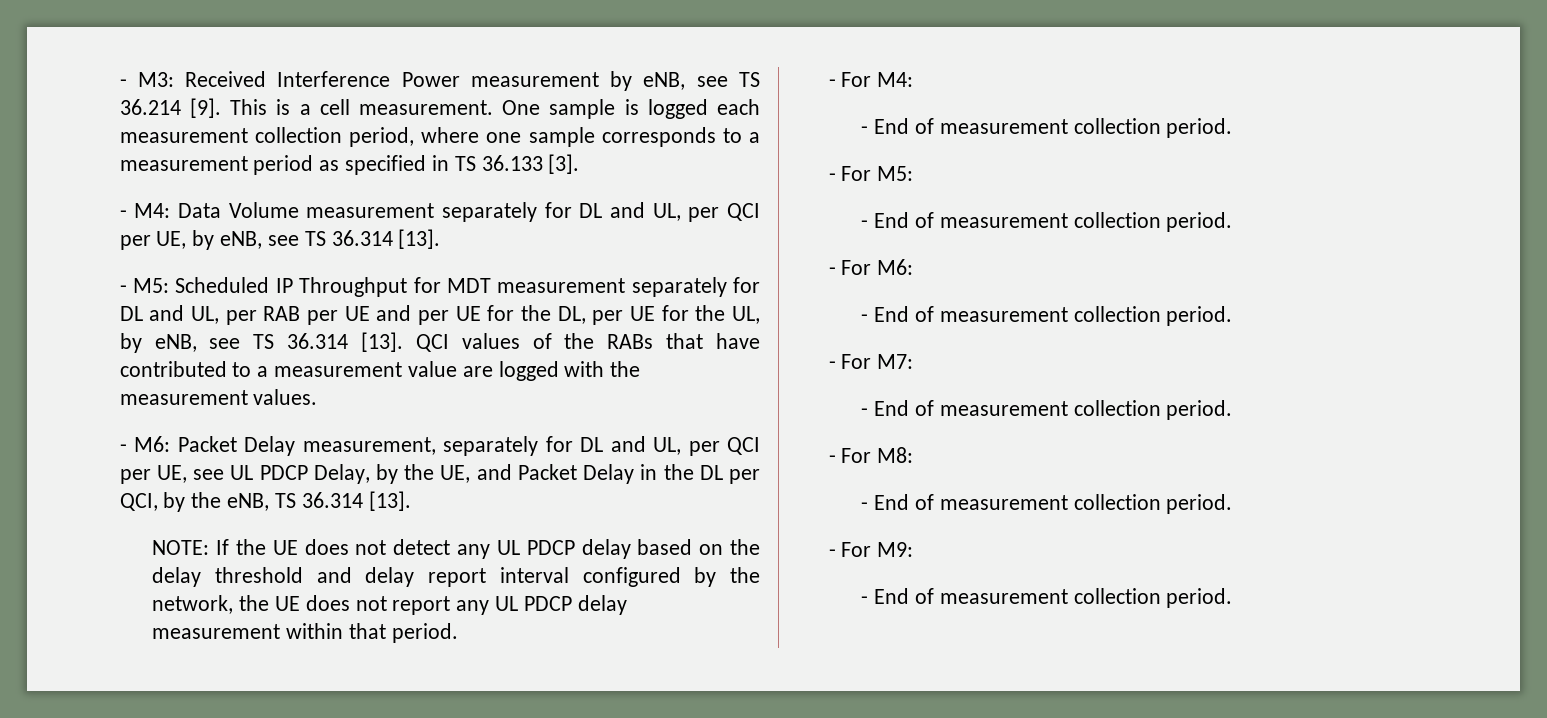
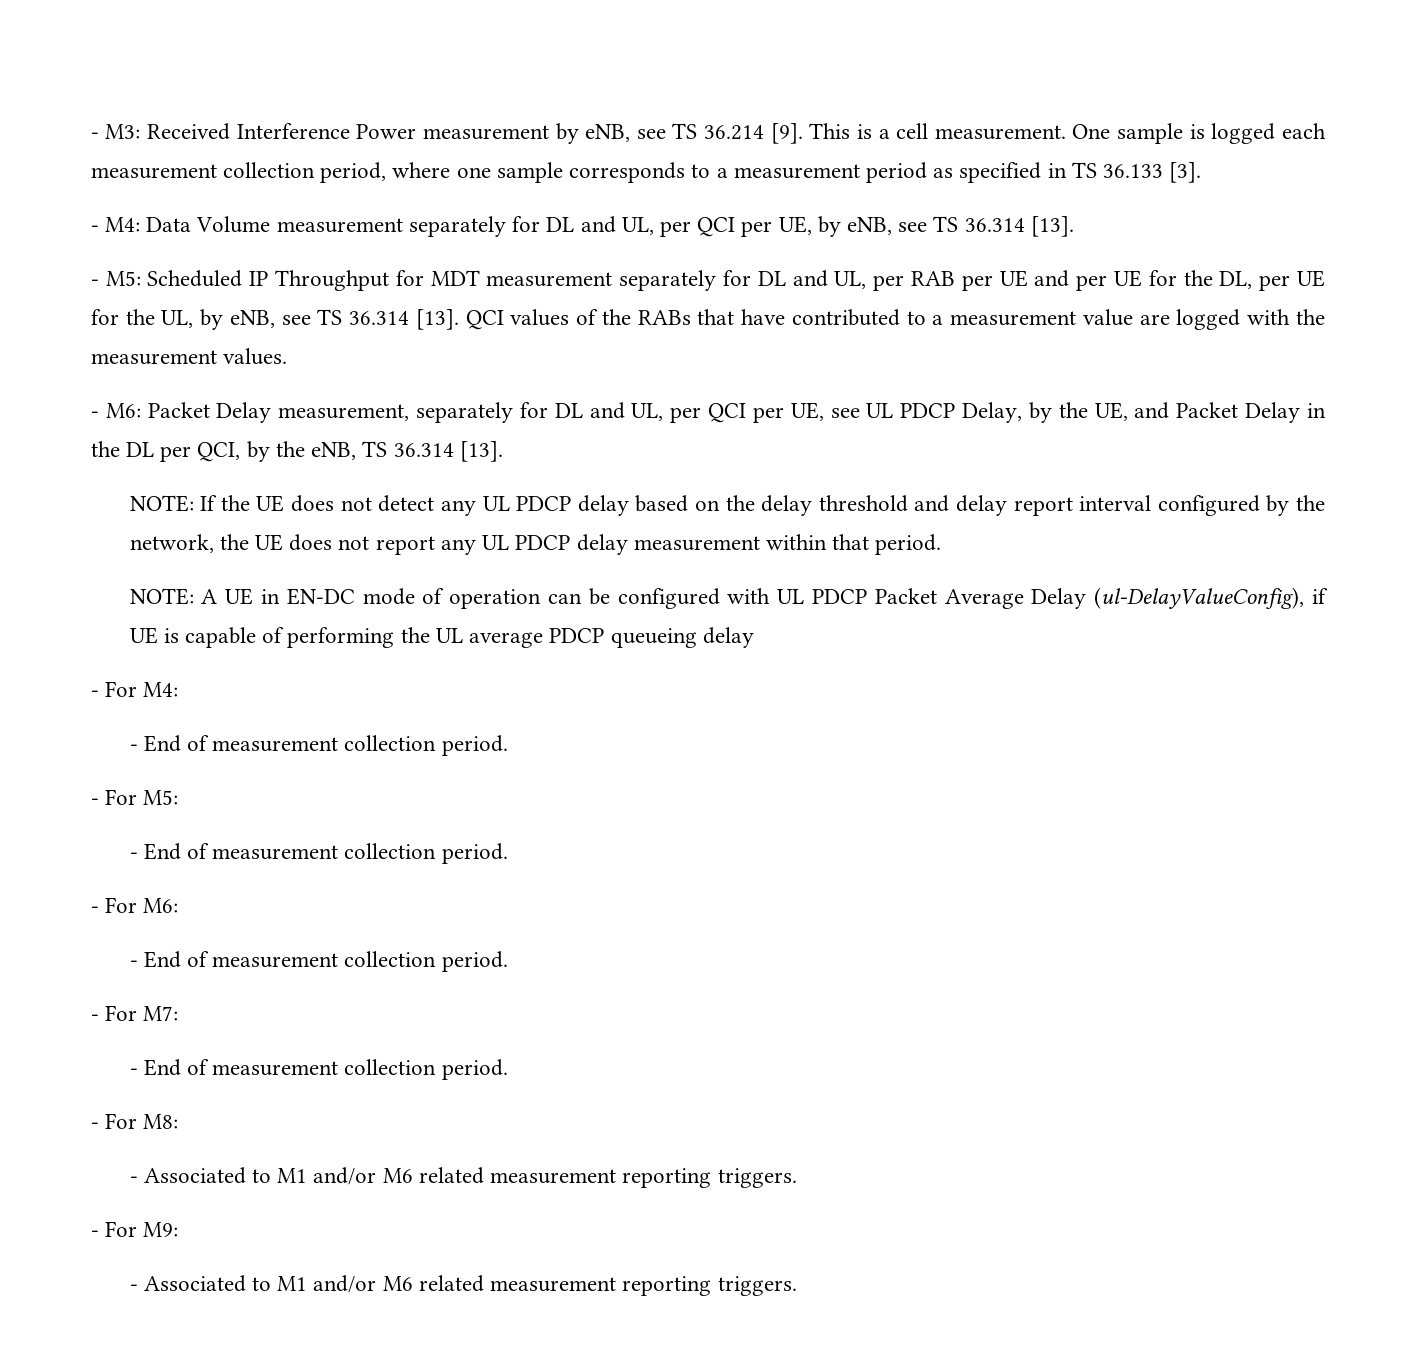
+ NOTE: A UE in EN-DC mode of operation can be configured with UL PDCP Packet Average Delay (ul-DelayValueConfig), if UE is capable of performing the UL average PDCP queueing delay
  - For M8:
- - End of measurement collection period.
+ - Associated to M1 and/or M6 related measurement reporting triggers.
  - For M9:
- - End of measurement collection period.
+ - Associated to M1 and/or M6 related measurement reporting triggers.

